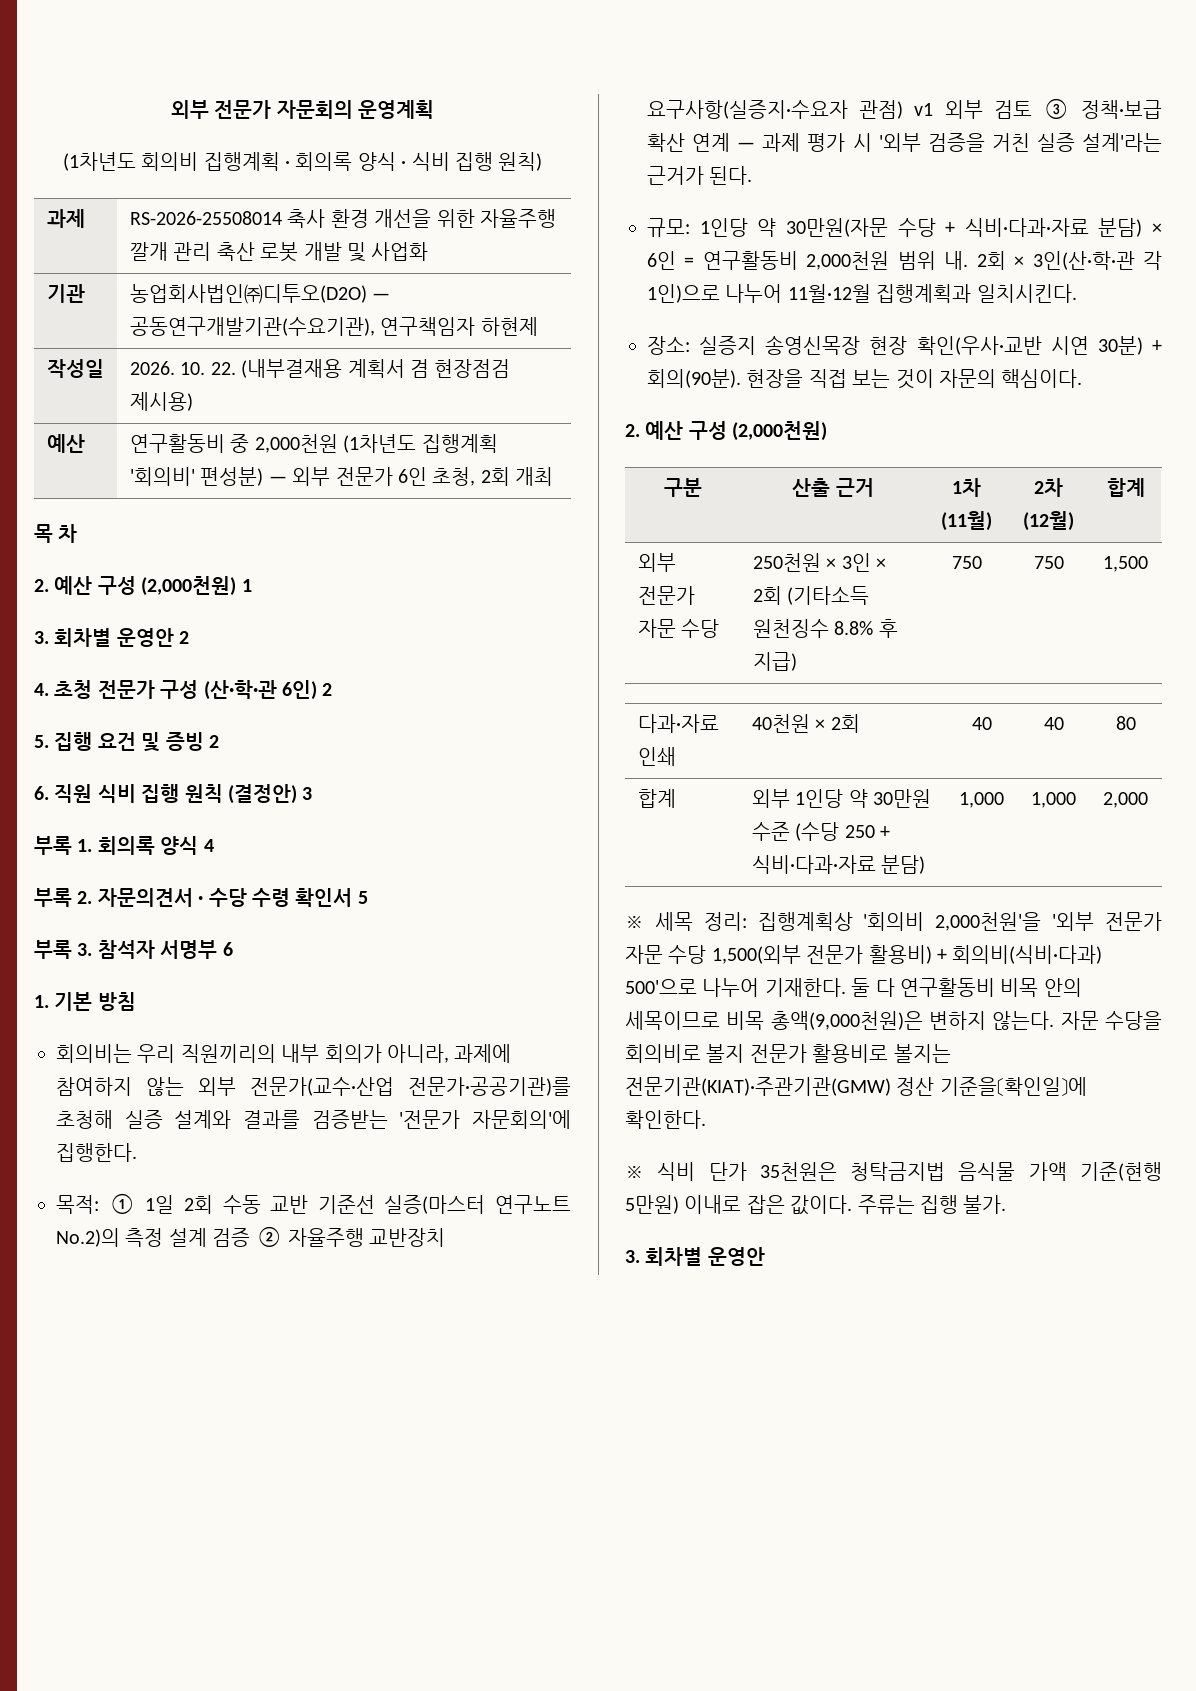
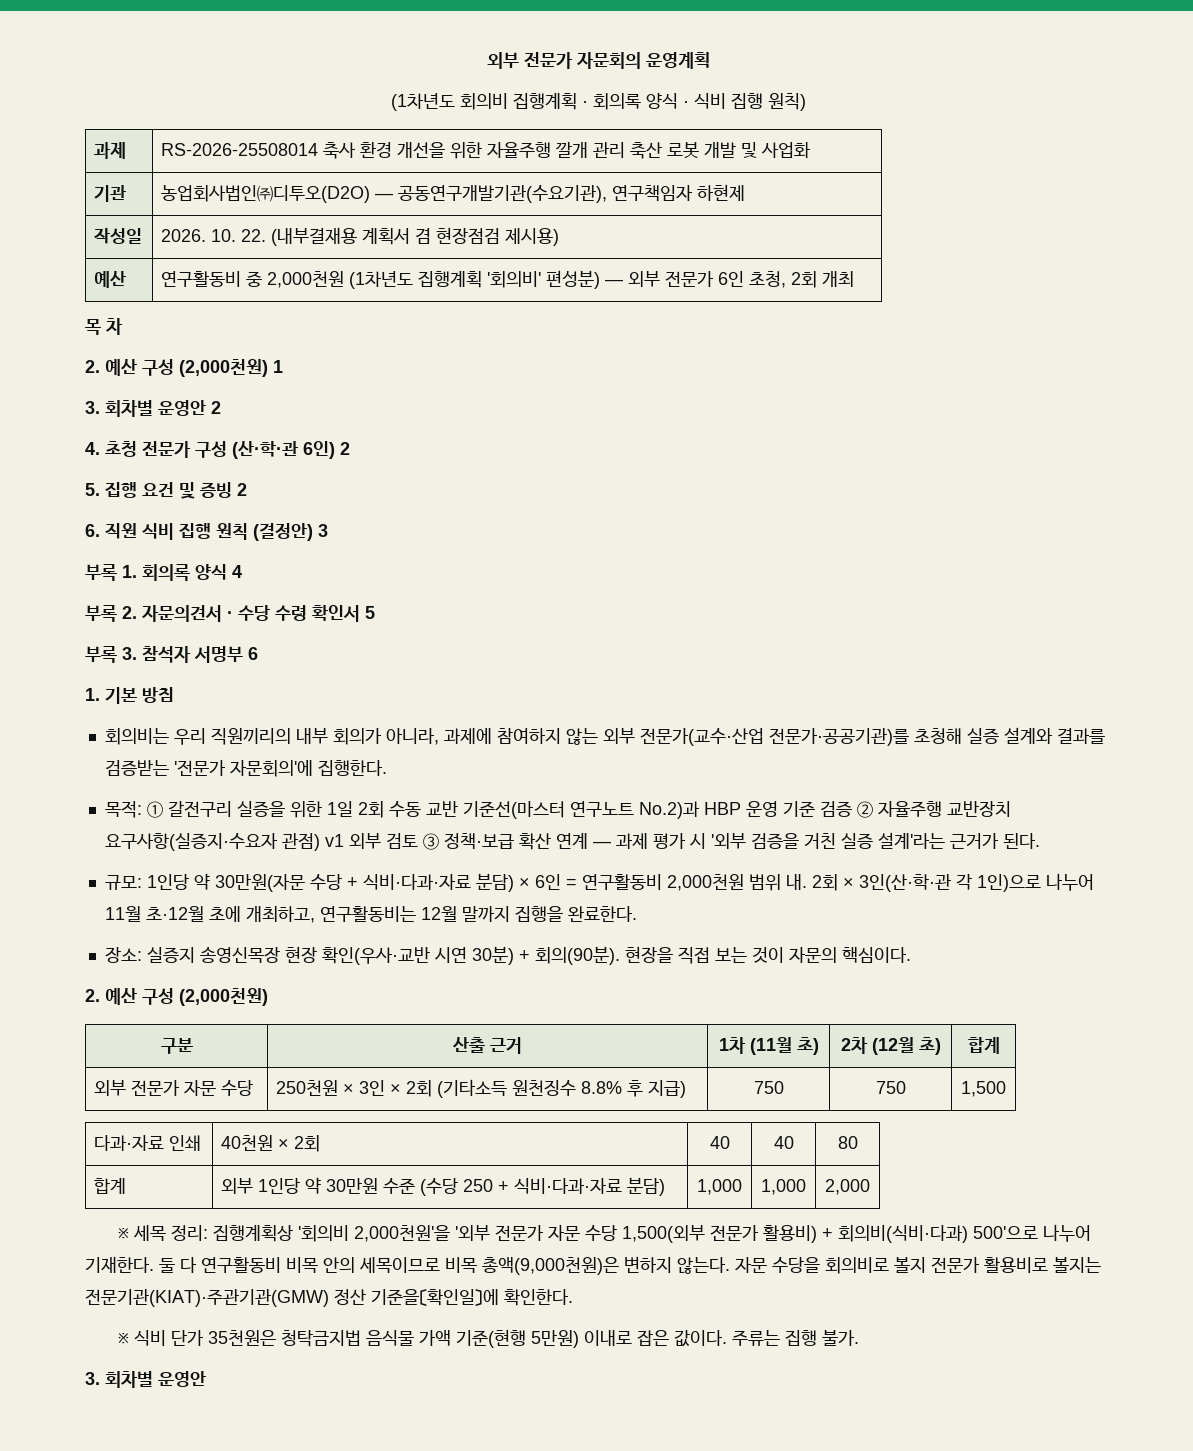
- 목적: ① 1일 2회 수동 교반 기준선 실증(마스터 연구노트 No.2)의 측정 설계 검증 ② 자율주행 교반장치 요구사항(실증지·수요자 관점) v1 외부 검토 ③ 정책·보급 확산 연계 — 과제 평가 시 '외부 검증을 거친 실증 설계'라는 근거가 된다.
+ 목적: ① 갈전구리 실증을 위한 1일 2회 수동 교반 기준선(마스터 연구노트 No.2)과 HBP 운영 기준 검증 ② 자율주행 교반장치 요구사항(실증지·수요자 관점) v1 외부 검토 ③ 정책·보급 확산 연계 — 과제 평가 시 '외부 검증을 거친 실증 설계'라는 근거가 된다.
- 2회 × 3인(산·학·관 각 1인)으로 나누어 11월·12월 집행계획과 일치시킨다.
+ 2회 × 3인(산·학·관 각 1인)으로 나누어 11월 초·12월 초에 개최하고, 연구활동비는 12월 말까지 집행을 완료한다.
- 구분 | 산출 근거 | 1차 (11월) | 2차 (12월) | 합계
+ 구분 | 산출 근거 | 1차 (11월 초) | 2차 (12월 초) | 합계

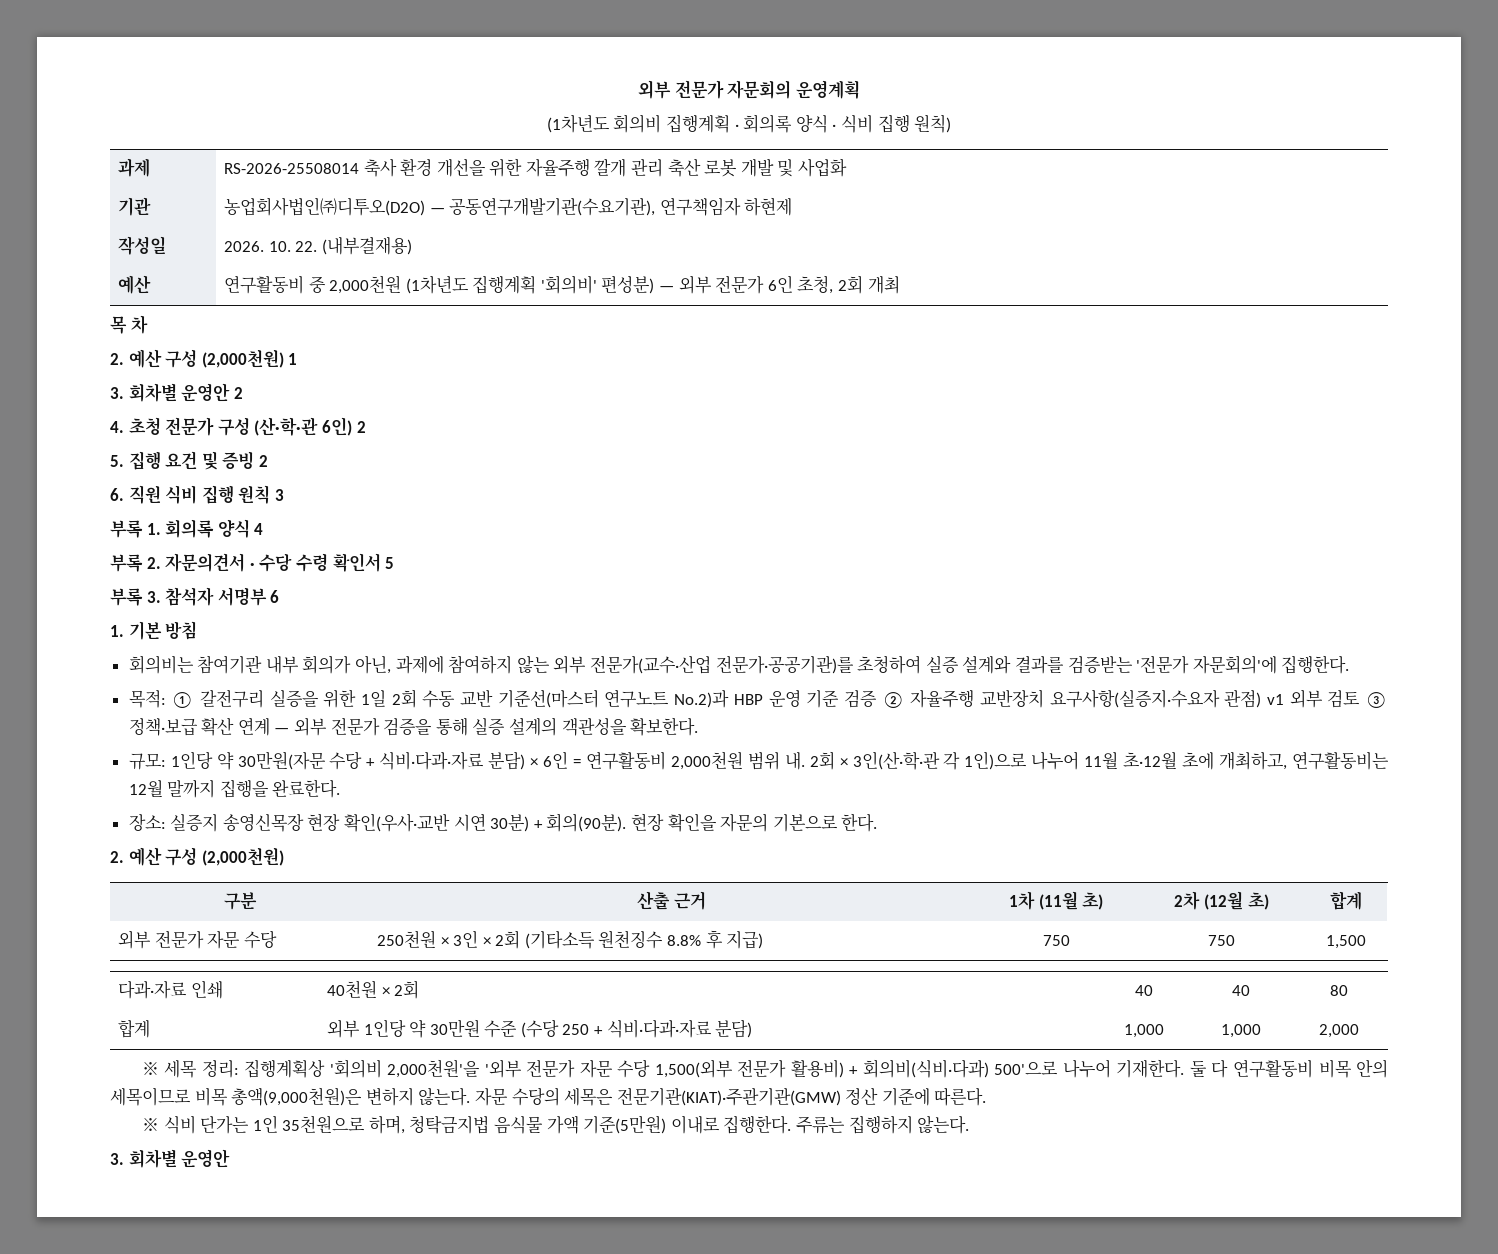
- 작성일 | 2026. 10. 22. (내부결재용 계획서 겸 현장점검 제시용)
+ 작성일 | 2026. 10. 22. (내부결재용)
- 6. 직원 식비 집행 원칙 (결정안) 3
+ 6. 직원 식비 집행 원칙 3
- 회의비는 우리 직원끼리의 내부 회의가 아니라, 과제에 참여하지 않는 외부 전문가(교수·산업 전문가·공공기관)를 초청해 실증 설계와 결과를 검증받는 '전문가 자문회의'에 집행한다.
+ 회의비는 참여기관 내부 회의가 아닌, 과제에 참여하지 않는 외부 전문가(교수·산업 전문가·공공기관)를 초청하여 실증 설계와 결과를 검증받는 '전문가 자문회의'에 집행한다.
- 목적: ① 갈전구리 실증을 위한 1일 2회 수동 교반 기준선(마스터 연구노트 No.2)과 HBP 운영 기준 검증 ② 자율주행 교반장치 요구사항(실증지·수요자 관점) v1 외부 검토 ③ 정책·보급 확산 연계 — 과제 평가 시 '외부 검증을 거친 실증 설계'라는 근거가 된다.
+ 목적: ① 갈전구리 실증을 위한 1일 2회 수동 교반 기준선(마스터 연구노트 No.2)과 HBP 운영 기준 검증 ② 자율주행 교반장치 요구사항(실증지·수요자 관점) v1 외부 검토 ③ 정책·보급 확산 연계 — 외부 전문가 검증을 통해 실증 설계의 객관성을 확보한다.
- 현장을 직접 보는 것이 자문의 핵심이다.
+ 현장 확인을 자문의 기본으로 한다.
- 자문 수당을 회의비로 볼지 전문가 활용비로 볼지는 전문기관(KIAT)·주관기관(GMW) 정산 기준을〔확인일〕에 확인한다.
- ※ 식비 단가 35천원은 청탁금지법 음식물 가액 기준(현행 5만원) 이내로 잡은 값이다. 주류는 집행 불가.
+ 자문 수당의 세목은 전문기관(KIAT)·주관기관(GMW) 정산 기준에 따른다.
+ ※ 식비 단가는 1인 35천원으로 하며, 청탁금지법 음식물 가액 기준(5만원) 이내로 집행한다. 주류는 집행하지 않는다.

